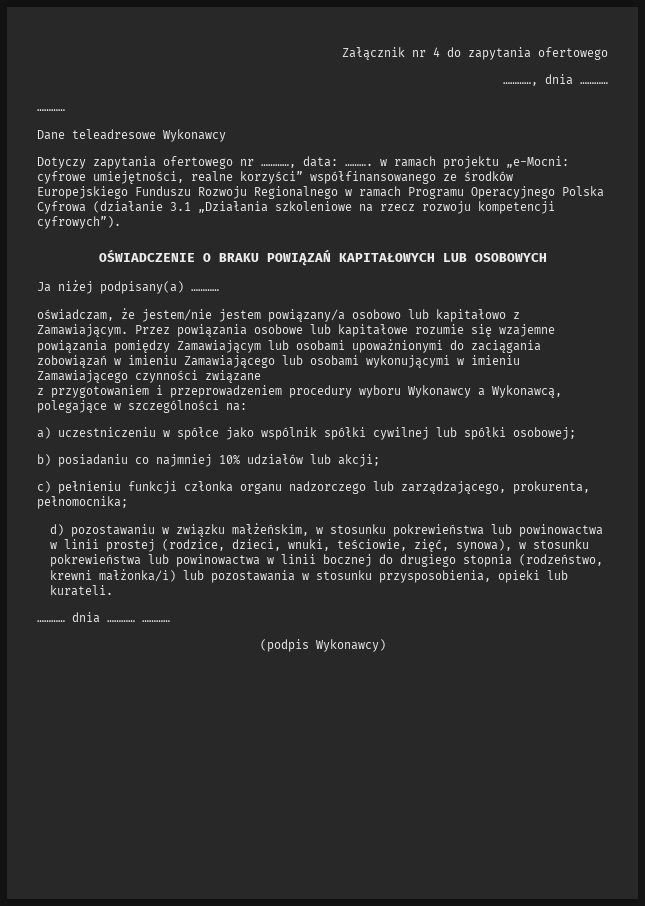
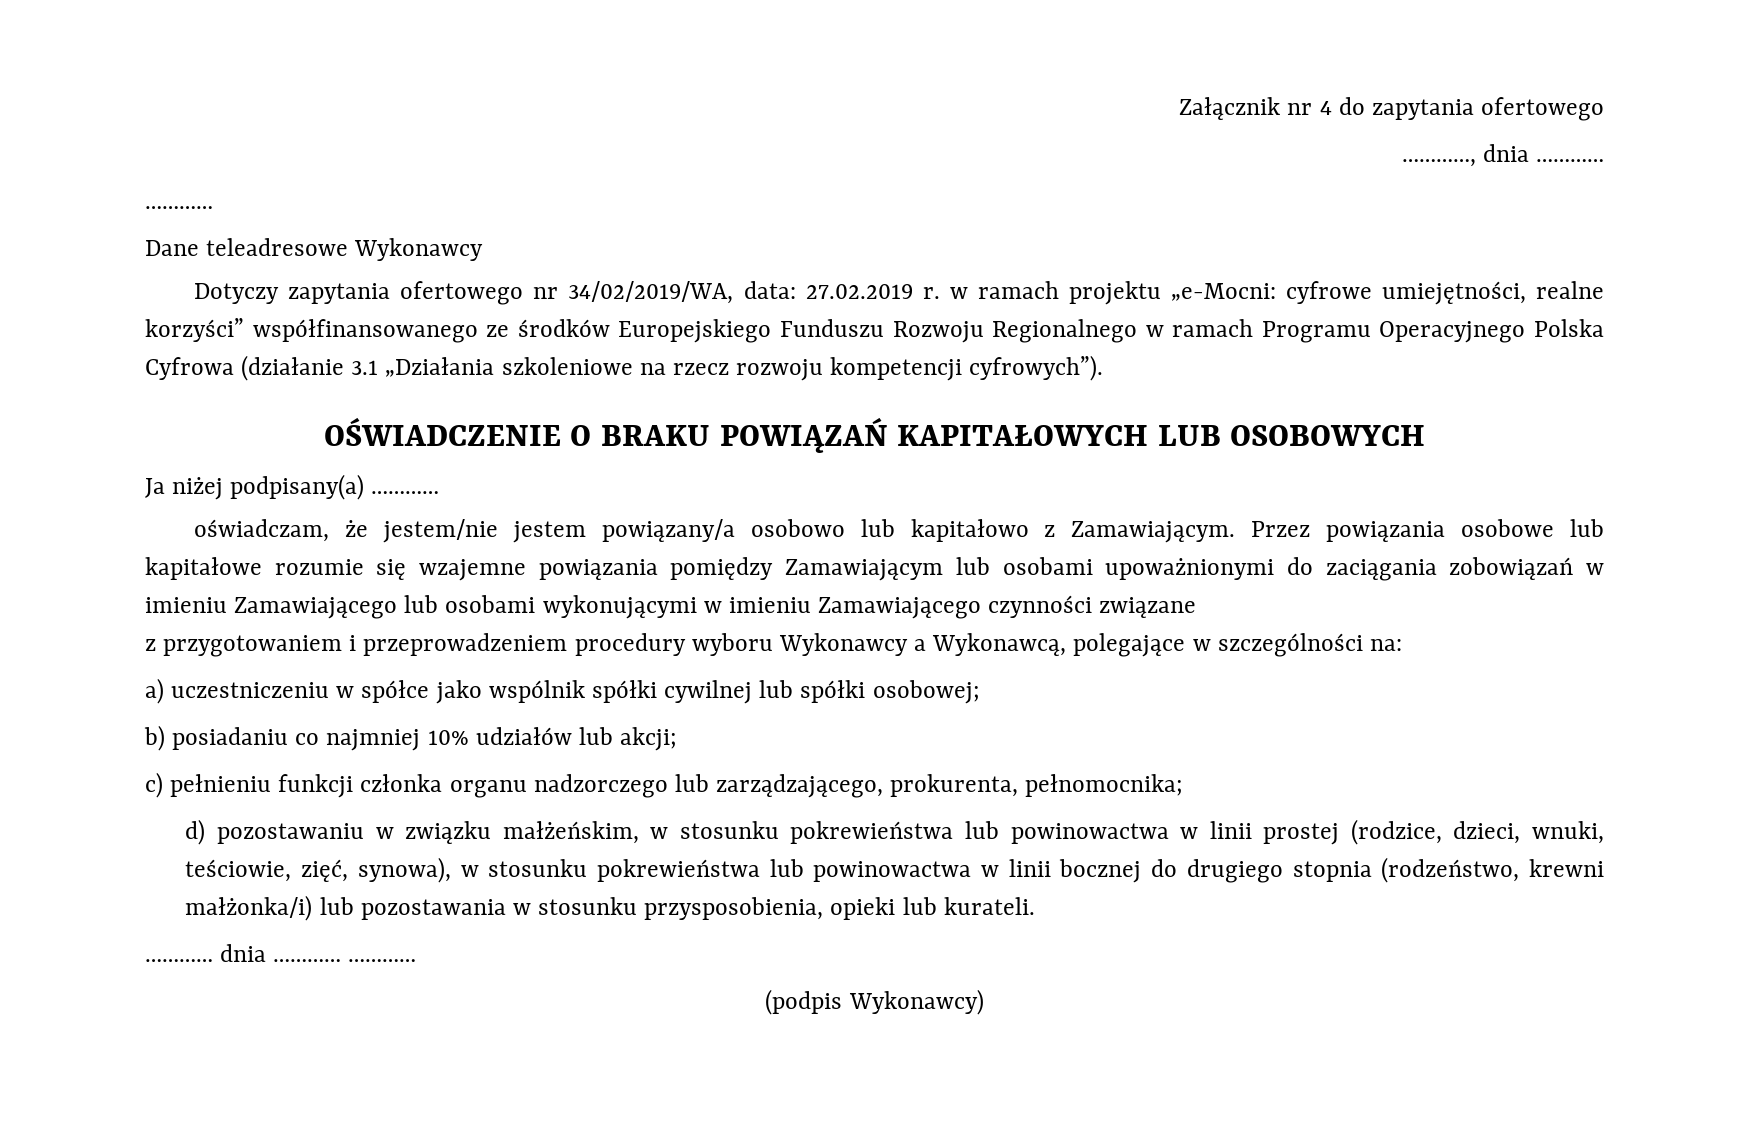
- Dotyczy zapytania ofertowego nr …………, data: ………. w ramach projektu „e-Mocni: cyfrowe umiejętności, realne korzyści” współfinansowanego ze środków Europejskiego Funduszu Rozwoju Regionalnego w ramach Programu Operacyjnego Polska Cyfrowa (działanie 3.1 „Działania szkoleniowe na rzecz rozwoju kompetencji cyfrowych”).
+ Dotyczy zapytania ofertowego nr 34/02/2019/WA, data: 27.02.2019 r. w ramach projektu „e-Mocni: cyfrowe umiejętności, realne korzyści” współfinansowanego ze środków Europejskiego Funduszu Rozwoju Regionalnego w ramach Programu Operacyjnego Polska Cyfrowa (działanie 3.1 „Działania szkoleniowe na rzecz rozwoju kompetencji cyfrowych”).

